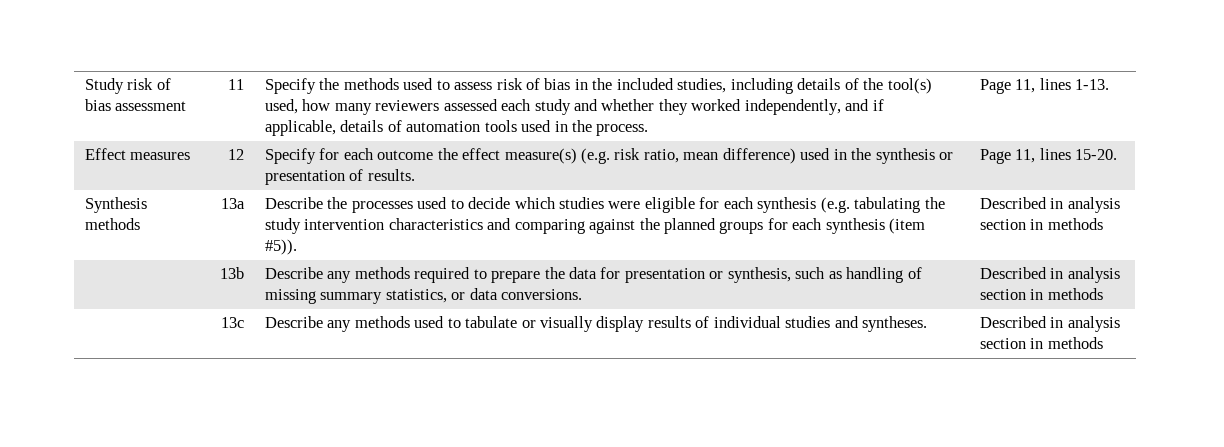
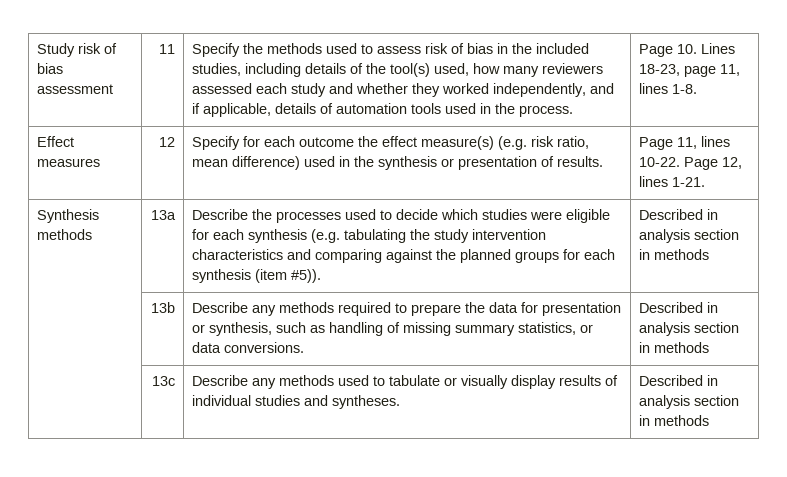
- Page 11, lines 1-13.
+ Page 10. Lines 18-23, page 11, lines 1-8.
- Effect measures | 12 | Specify for each outcome the effect measure(s) (e.g. risk ratio, mean difference) used in the synthesis or presentation of results. | Page 11, lines 15-20.
+ Effect measures | 12 | Specify for each outcome the effect measure(s) (e.g. risk ratio, mean difference) used in the synthesis or presentation of results. | Page 11, lines 10-22. Page 12, lines 1-21.

